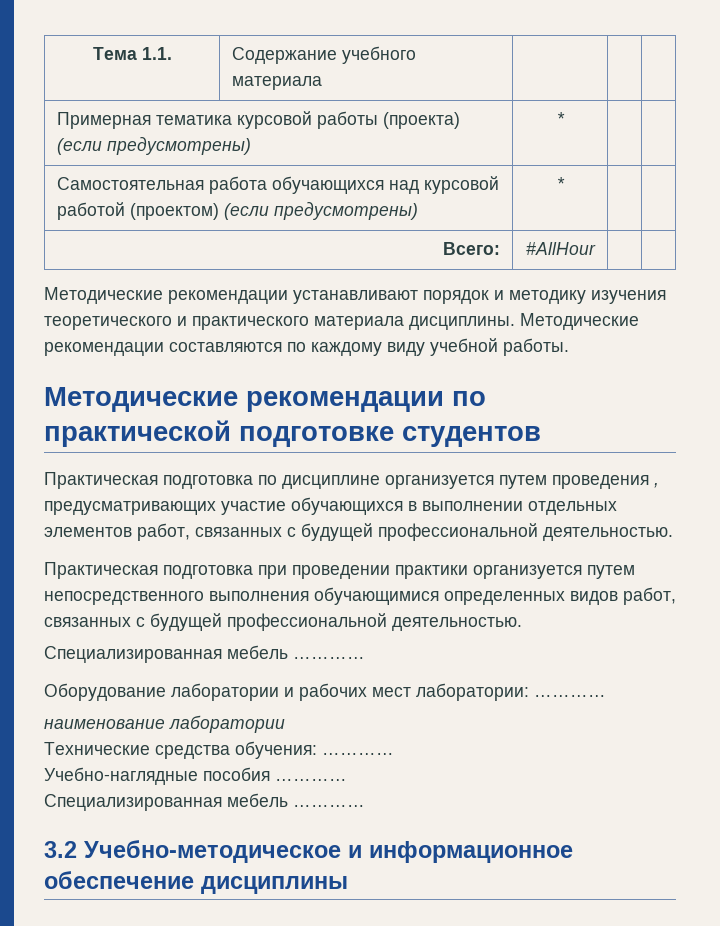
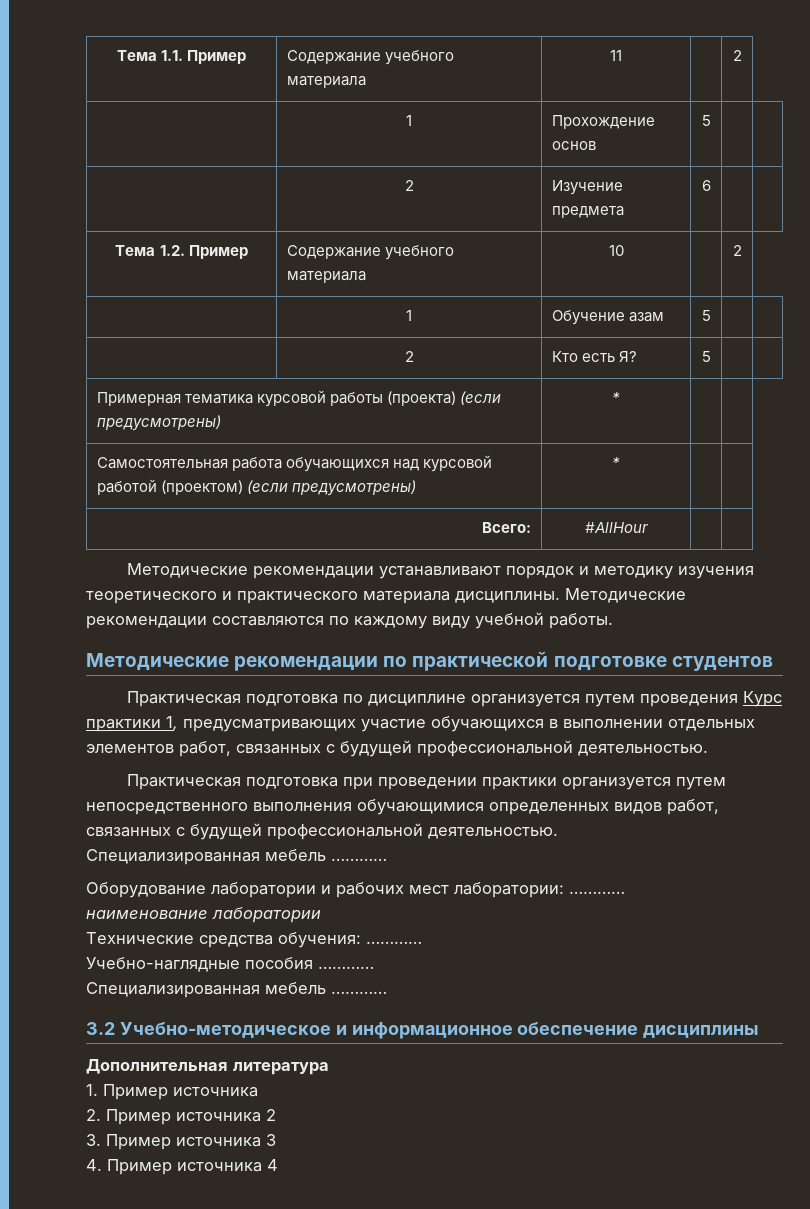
- Тема 1.1. | Содержание учебного материала | | |
+ Тема 1.1. Пример | Содержание учебного материала | 11 | | 2
+ | 1 | Прохождение основ | 5 | |
+ | 2 | Изучение предмета | 6 | |
+ Тема 1.2. Пример | Содержание учебного материала | 10 | | 2
+ | 1 | Обучение азам | 5 | |
+ | 2 | Кто есть Я? | 5 | |
- Практическая подготовка по дисциплине организуется путем проведения , предусматривающих участие обучающихся в выполнении отдельных элементов работ, связанных с будущей профессиональной деятельностью.
+ Практическая подготовка по дисциплине организуется путем проведения Курс практики 1, предусматривающих участие обучающихся в выполнении отдельных элементов работ, связанных с будущей профессиональной деятельностью.
+ Дополнительная литература
+ 1. Пример источника
+ 2. Пример источника 2
+ 3. Пример источника 3
+ 4. Пример источника 4

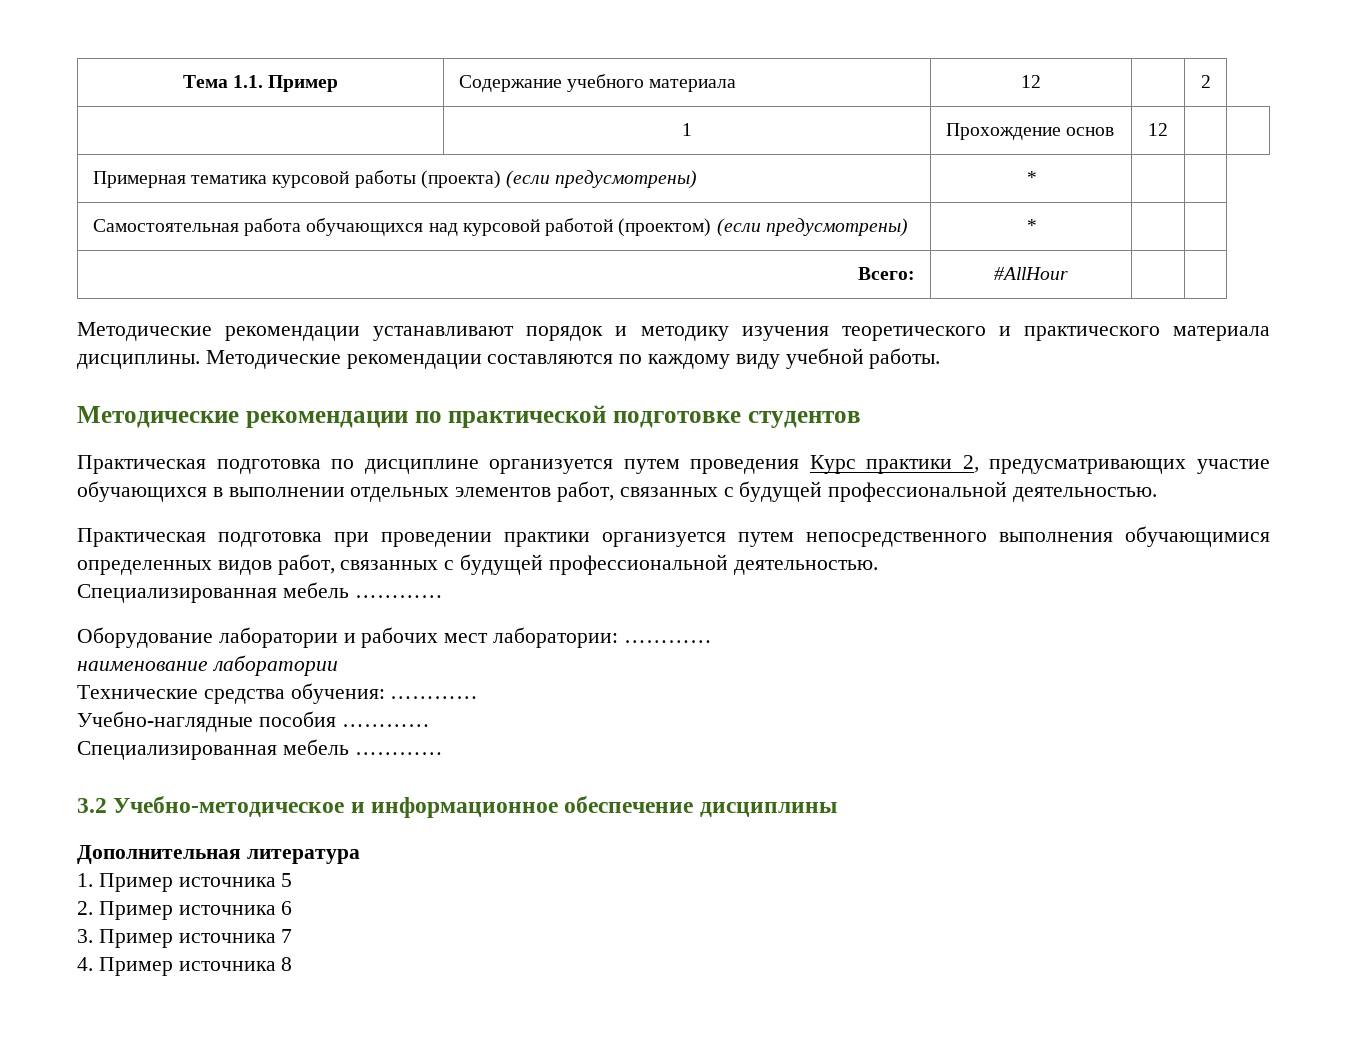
- Тема 1.1. Пример | Содержание учебного материала | 11 | | 2
+ Тема 1.1. Пример | Содержание учебного материала | 12 | | 2
- | 1 | Прохождение основ | 5 | |
- | 2 | Изучение предмета | 6 | |
- Тема 1.2. Пример | Содержание учебного материала | 10 | | 2
- | 1 | Обучение азам | 5 | |
- | 2 | Кто есть Я? | 5 | |
+ | 1 | Прохождение основ | 12 | |
- Практическая подготовка по дисциплине организуется путем проведения Курс практики 1, предусматривающих участие обучающихся в выполнении отдельных элементов работ, связанных с будущей профессиональной деятельностью.
+ Практическая подготовка по дисциплине организуется путем проведения Курс практики 2, предусматривающих участие обучающихся в выполнении отдельных элементов работ, связанных с будущей профессиональной деятельностью.
- 1. Пример источника
+ 1. Пример источника 5
- 2. Пример источника 2
+ 2. Пример источника 6
- 3. Пример источника 3
+ 3. Пример источника 7
- 4. Пример источника 4
+ 4. Пример источника 8

